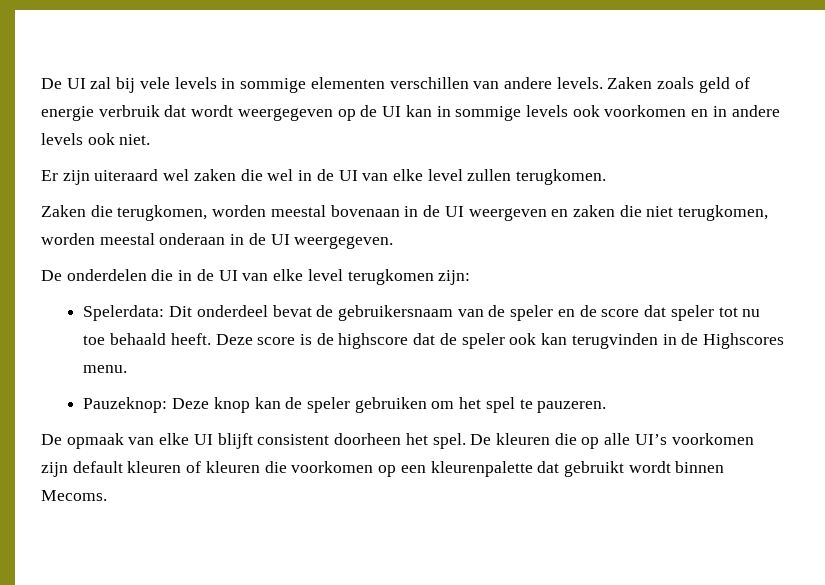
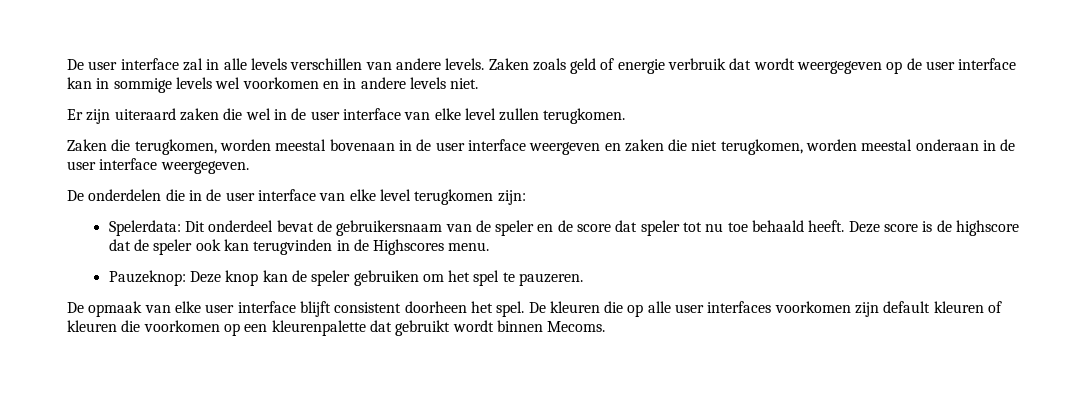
- De UI zal bij vele levels in sommige elementen verschillen van andere levels.
+ De user interface zal in alle levels verschillen van andere levels.
- Zaken zoals geld of energie verbruik dat wordt weergegeven op de UI kan in sommige levels ook voorkomen en in andere levels ook niet.
+ Zaken zoals geld of energie verbruik dat wordt weergegeven op de user interface kan in sommige levels wel voorkomen en in andere levels niet.
- Er zijn uiteraard wel zaken die wel in de UI van elke level zullen terugkomen.
+ Er zijn uiteraard zaken die wel in de user interface van elke level zullen terugkomen.
- Zaken die terugkomen, worden meestal bovenaan in de UI weergeven en zaken die niet terugkomen, worden meestal onderaan in de UI weergegeven.
+ Zaken die terugkomen, worden meestal bovenaan in de user interface weergeven en zaken die niet terugkomen, worden meestal onderaan in de user interface weergegeven.
- De onderdelen die in de UI van elke level terugkomen zijn:
+ De onderdelen die in de user interface van elke level terugkomen zijn:
- De opmaak van elke UI blijft consistent doorheen het spel.
+ De opmaak van elke user interface blijft consistent doorheen het spel.
- De kleuren die op alle UI’s voorkomen zijn default kleuren of kleuren die voorkomen op een kleurenpalette dat gebruikt wordt binnen Mecoms.
+ De kleuren die op alle user interfaces voorkomen zijn default kleuren of kleuren die voorkomen op een kleurenpalette dat gebruikt wordt binnen Mecoms.

